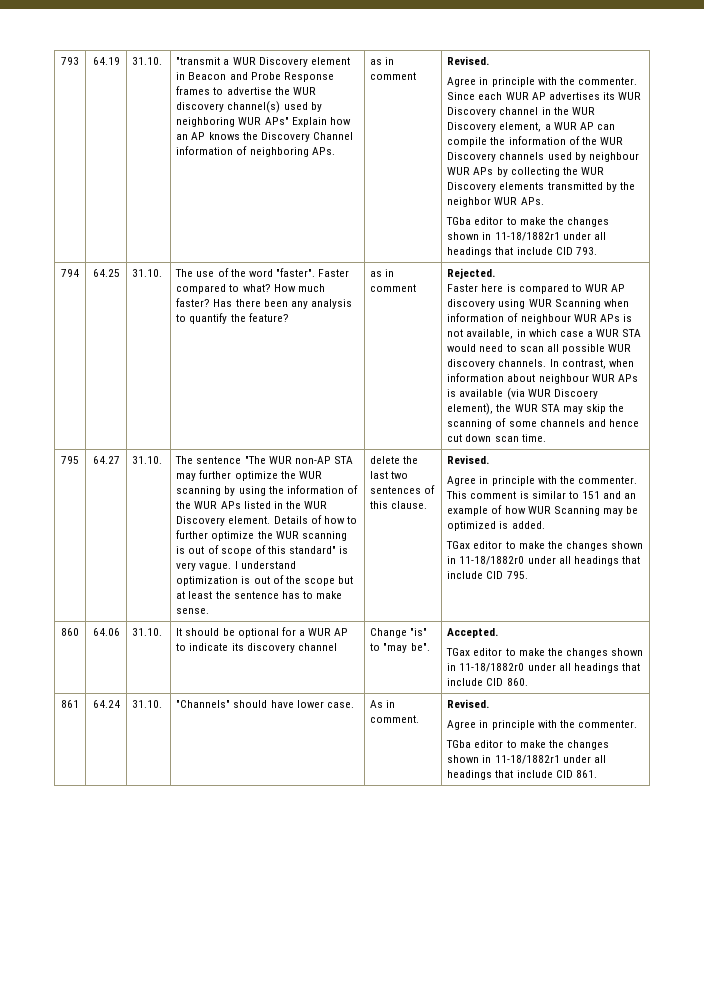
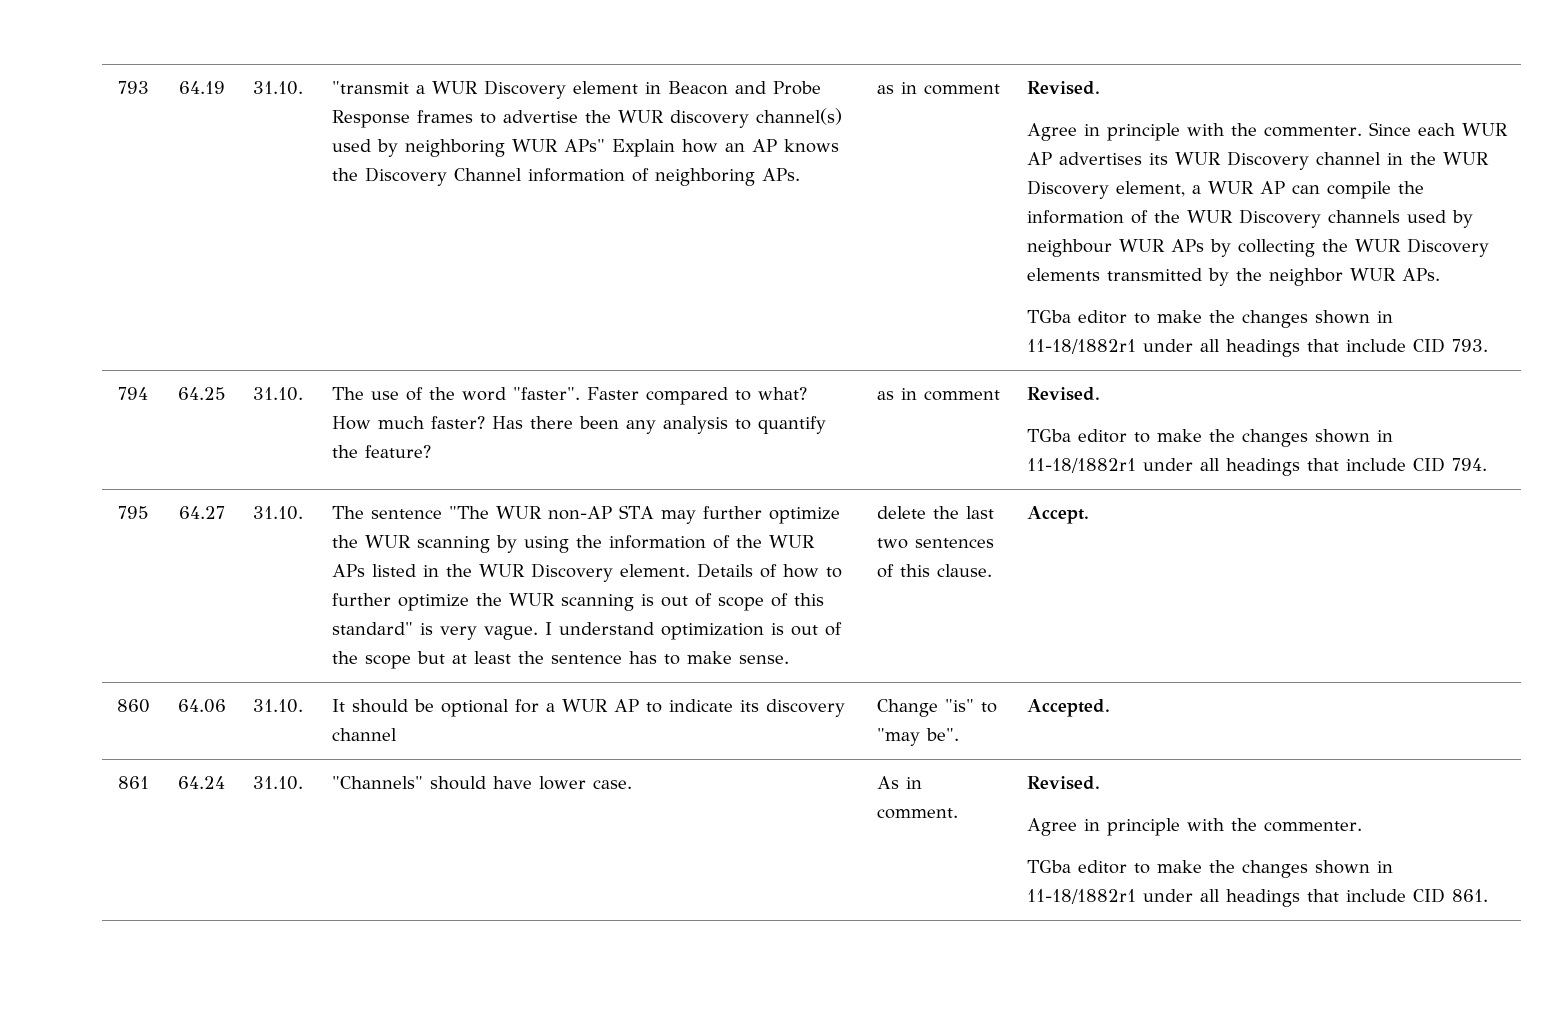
- Has there been any analysis to quantify the feature? | as in comment | Rejected.
- Faster here is compared to WUR AP discovery using WUR Scanning when information of neighbour WUR APs is not available, in which case a WUR STA would need to scan all possible WUR discovery channels. In contrast, when information about neighbour WUR APs is available (via WUR Discoery element), the WUR STA may skip the scanning of some channels and hence cut down scan time.
+ Has there been any analysis to quantify the feature? | as in comment | Revised.
+ TGba editor to make the changes shown in 11-18/1882r1 under all headings that include CID 794.
- delete the last two sentences of this clause. | Revised.
- Agree in principle with the commenter. This comment is similar to 151 and an example of how WUR Scanning may be optimized is added.
- TGax editor to make the changes shown in 11-18/1882r0 under all headings that include CID 795.
+ delete the last two sentences of this clause. | Accept.
  860 | 64.06 | 31.10. | It should be optional for a WUR AP to indicate its discovery channel | Change "is" to "may be". | Accepted.
- TGax editor to make the changes shown in 11-18/1882r0 under all headings that include CID 860.

